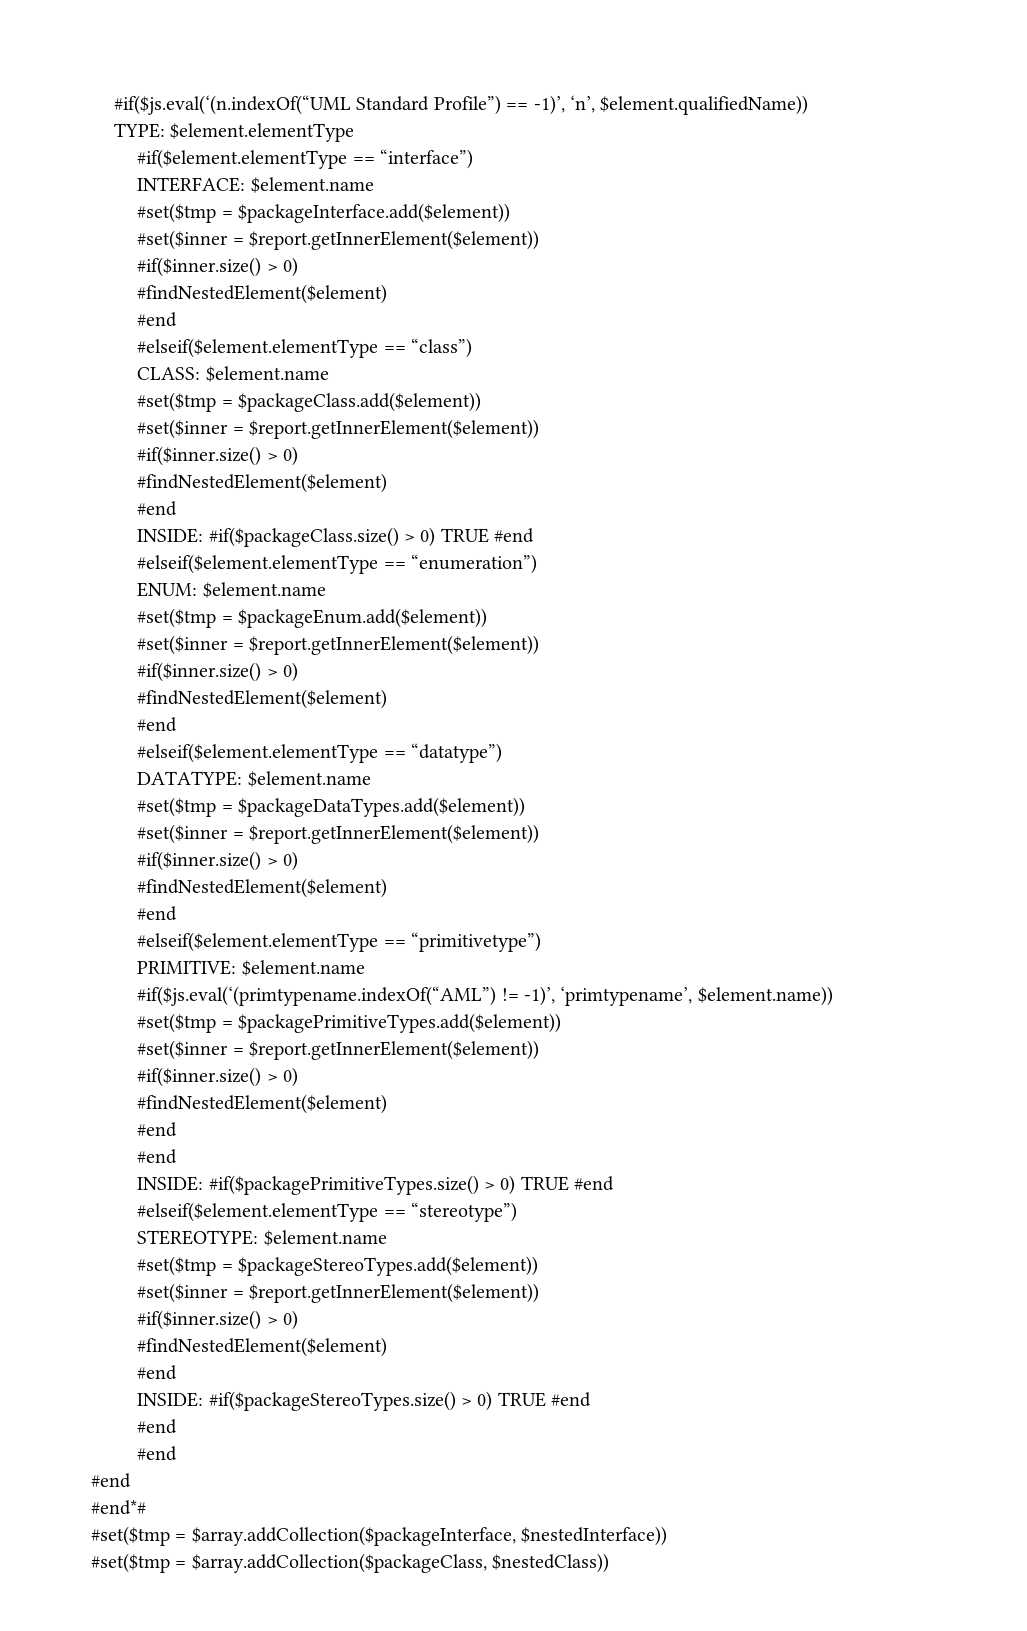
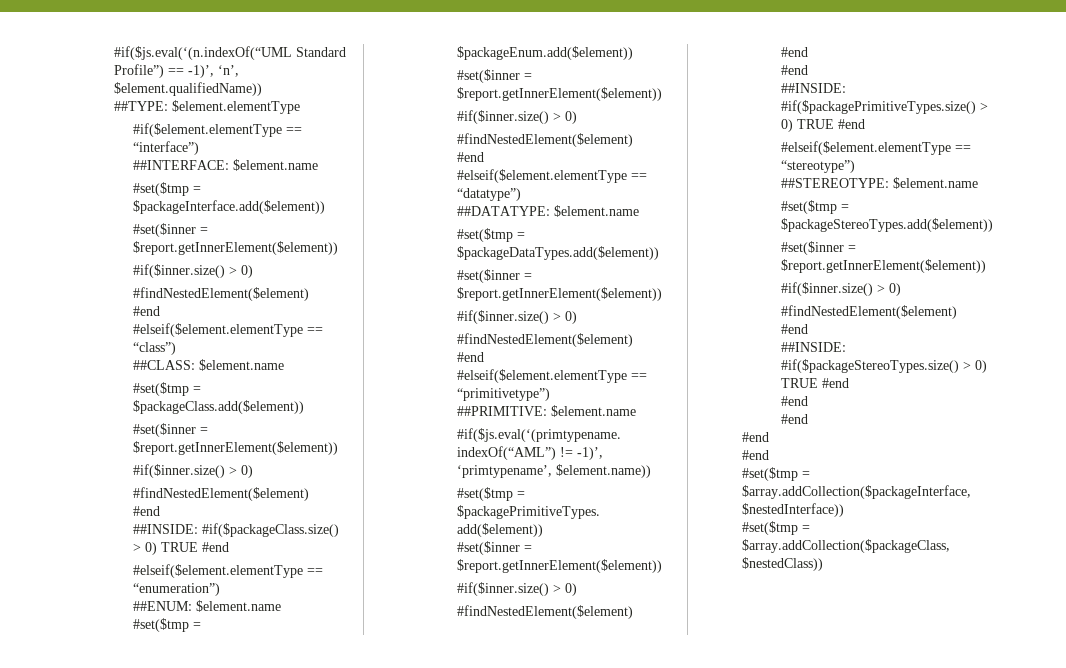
- TYPE: $element.elementType
+ ##TYPE: $element.elementType
- INTERFACE: $element.name
+ ##INTERFACE: $element.name
- CLASS: $element.name
+ ##CLASS: $element.name
- INSIDE: #if($packageClass.size() > 0) TRUE #end
+ ##INSIDE: #if($packageClass.size() > 0) TRUE #end
- ENUM: $element.name
+ ##ENUM: $element.name
- DATATYPE: $element.name
+ ##DATATYPE: $element.name
- PRIMITIVE: $element.name
+ ##PRIMITIVE: $element.name
- INSIDE: #if($packagePrimitiveTypes.size() > 0) TRUE #end
+ ##INSIDE: #if($packagePrimitiveTypes.size() > 0) TRUE #end
- STEREOTYPE: $element.name
+ ##STEREOTYPE: $element.name
- INSIDE: #if($packageStereoTypes.size() > 0) TRUE #end
+ ##INSIDE: #if($packageStereoTypes.size() > 0) TRUE #end
  #end
  #end
- #end*#
+ #end

